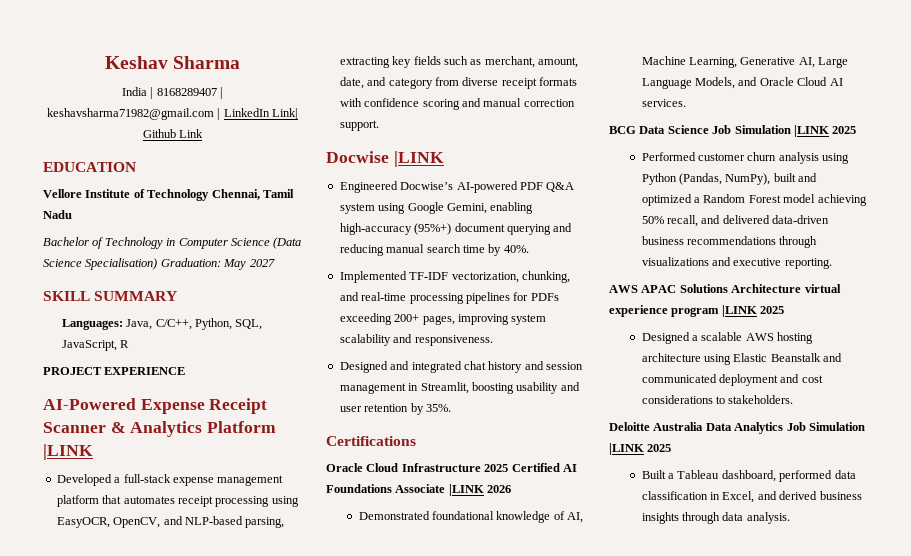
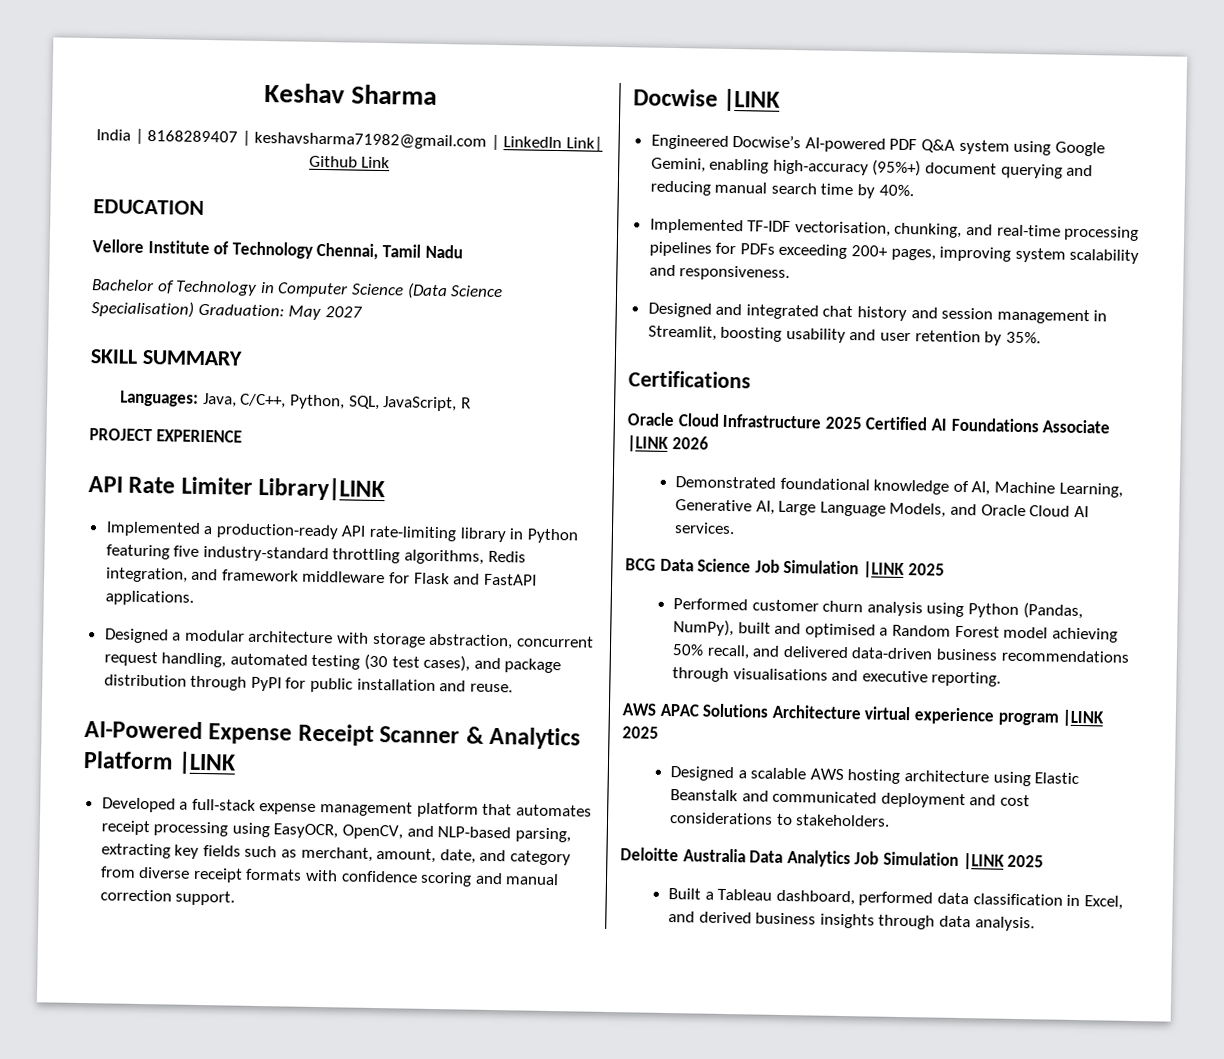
+ API Rate Limiter Library|LINK
+ Implemented a production-ready API rate-limiting library in Python featuring five industry-standard throttling algorithms, Redis integration, and framework middleware for Flask and FastAPI applications.
+ Designed a modular architecture with storage abstraction, concurrent request handling, automated testing (30 test cases), and package distribution through PyPI for public installation and reuse.
- Implemented TF-IDF vectorization, chunking, and real-time processing pipelines for PDFs exceeding 200+ pages, improving system scalability and responsiveness.
+ Implemented TF-IDF vectorisation, chunking, and real-time processing pipelines for PDFs exceeding 200+ pages, improving system scalability and responsiveness.
- Performed customer churn analysis using Python (Pandas, NumPy), built and optimized a Random Forest model achieving 50% recall, and delivered data-driven business recommendations through visualizations and executive reporting.
+ Performed customer churn analysis using Python (Pandas, NumPy), built and optimised a Random Forest model achieving 50% recall, and delivered data-driven business recommendations through visualisations and executive reporting.

